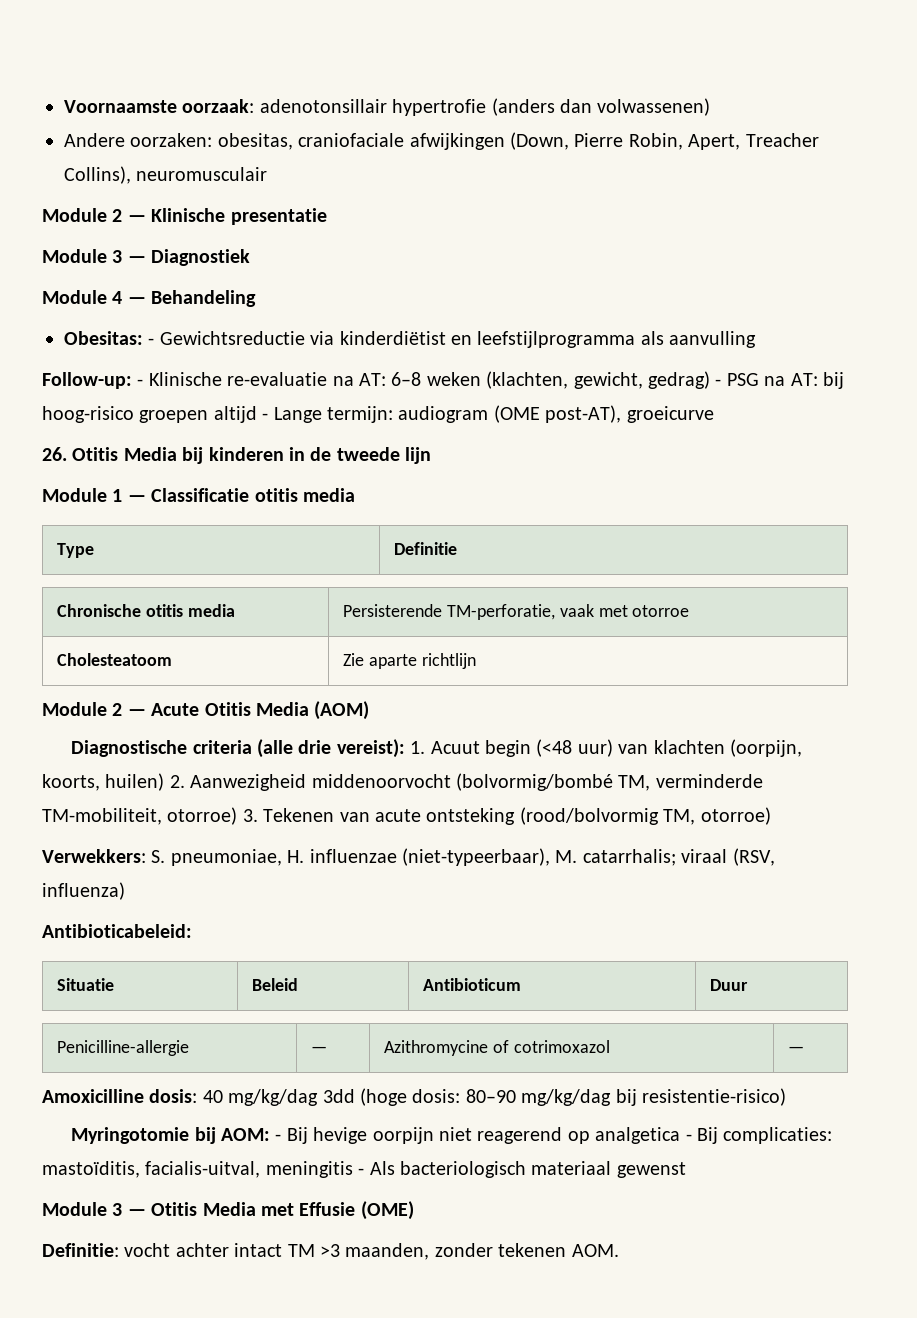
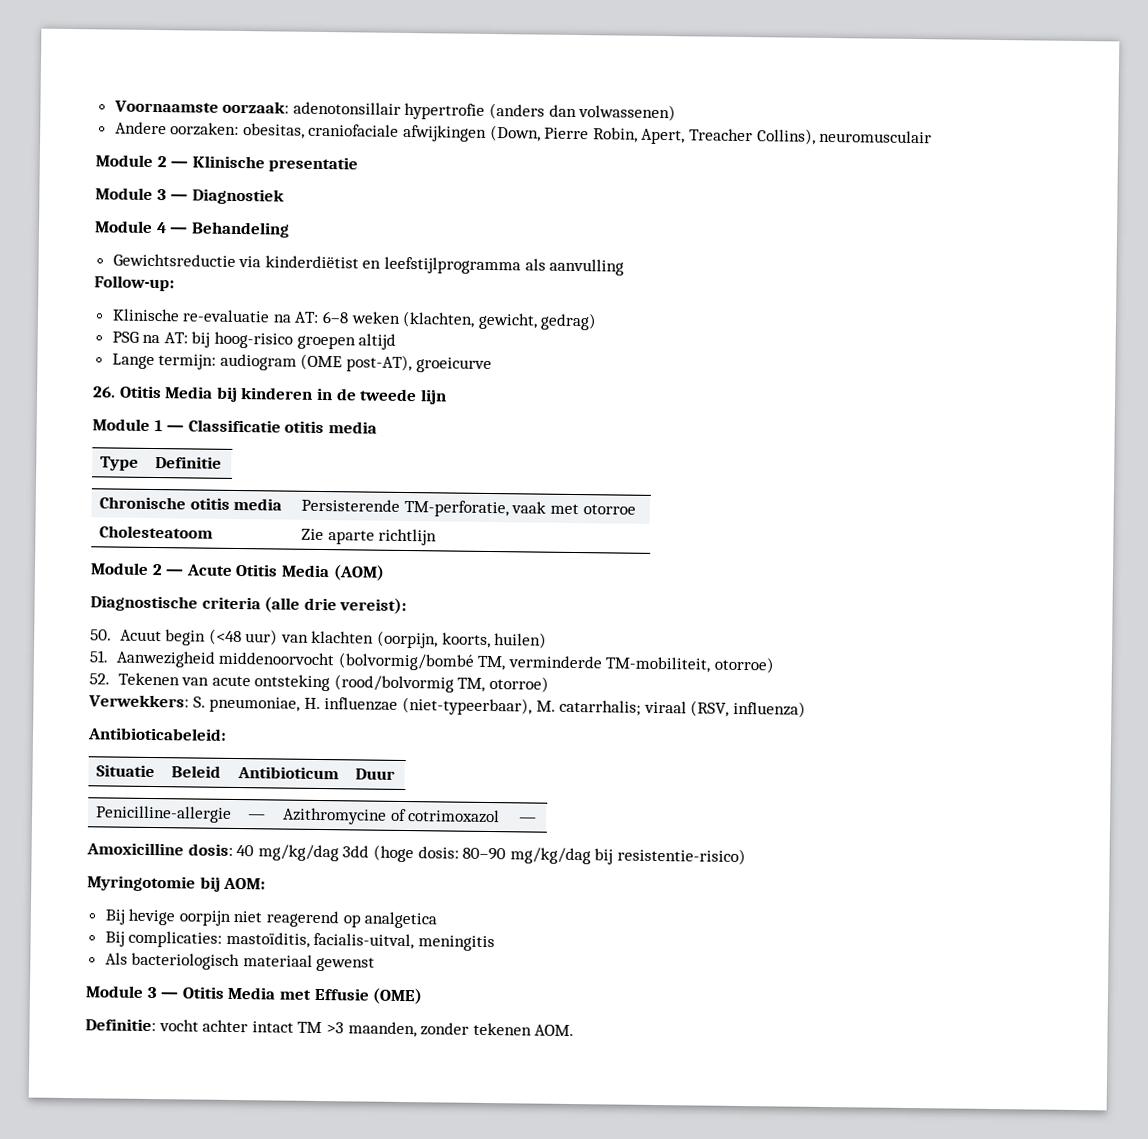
- Obesitas: - Gewichtsreductie via kinderdiëtist en leefstijlprogramma als aanvulling
+ Gewichtsreductie via kinderdiëtist en leefstijlprogramma als aanvulling
- Follow-up: - Klinische re-evaluatie na AT: 6–8 weken (klachten, gewicht, gedrag) - PSG na AT: bij hoog-risico groepen altijd - Lange termijn: audiogram (OME post-AT), groeicurve
+ Follow-up:
+ Klinische re-evaluatie na AT: 6–8 weken (klachten, gewicht, gedrag)
+ PSG na AT: bij hoog-risico groepen altijd
+ Lange termijn: audiogram (OME post-AT), groeicurve
- Diagnostische criteria (alle drie vereist): 1. Acuut begin (<48 uur) van klachten (oorpijn, koorts, huilen) 2. Aanwezigheid middenoorvocht (bolvormig/bombé TM, verminderde TM-mobiliteit, otorroe) 3. Tekenen van acute ontsteking (rood/bolvormig TM, otorroe)
+ Diagnostische criteria (alle drie vereist):
+ 50. Acuut begin (<48 uur) van klachten (oorpijn, koorts, huilen)
+ 51. Aanwezigheid middenoorvocht (bolvormig/bombé TM, verminderde TM-mobiliteit, otorroe)
+ 52. Tekenen van acute ontsteking (rood/bolvormig TM, otorroe)
- Myringotomie bij AOM: - Bij hevige oorpijn niet reagerend op analgetica - Bij complicaties: mastoïditis, facialis-uitval, meningitis - Als bacteriologisch materiaal gewenst
+ Myringotomie bij AOM:
+ Bij hevige oorpijn niet reagerend op analgetica
+ Bij complicaties: mastoïditis, facialis-uitval, meningitis
+ Als bacteriologisch materiaal gewenst

